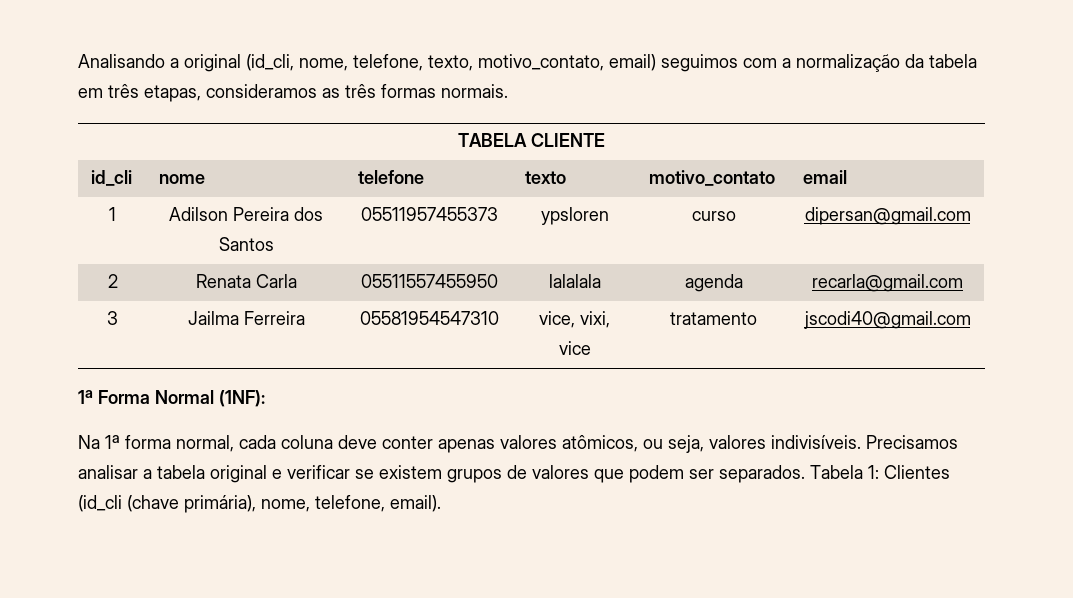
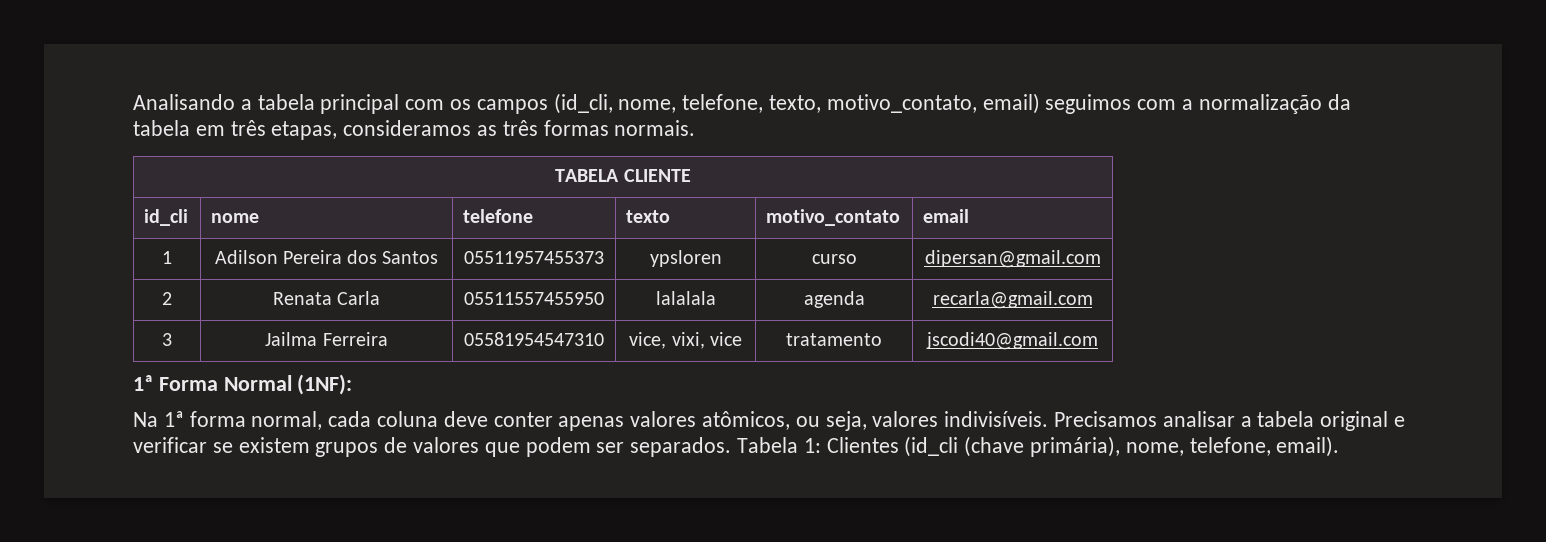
- Analisando a original (id_cli, nome, telefone, texto, motivo_contato, email) seguimos com a normalização da tabela em três etapas, consideramos as três formas normais.
+ Analisando a tabela principal com os campos (id_cli, nome, telefone, texto, motivo_contato, email) seguimos com a normalização da tabela em três etapas, consideramos as três formas normais.

